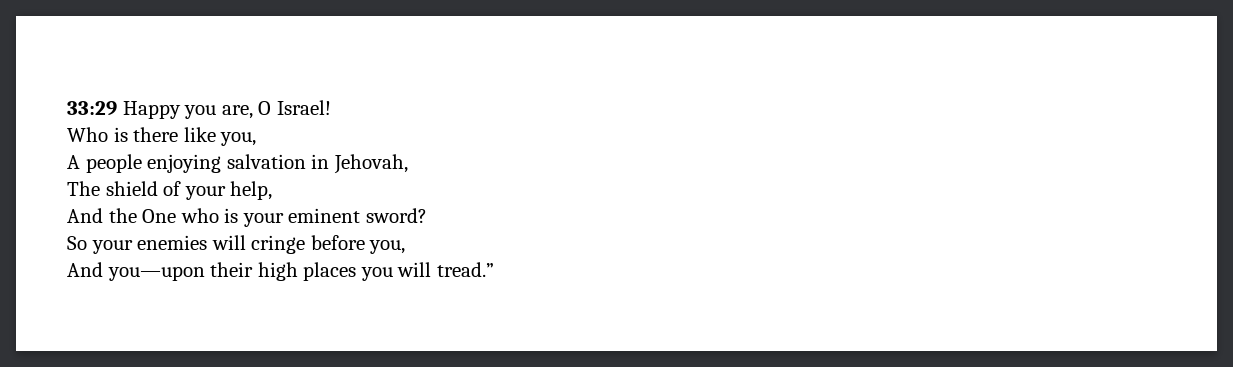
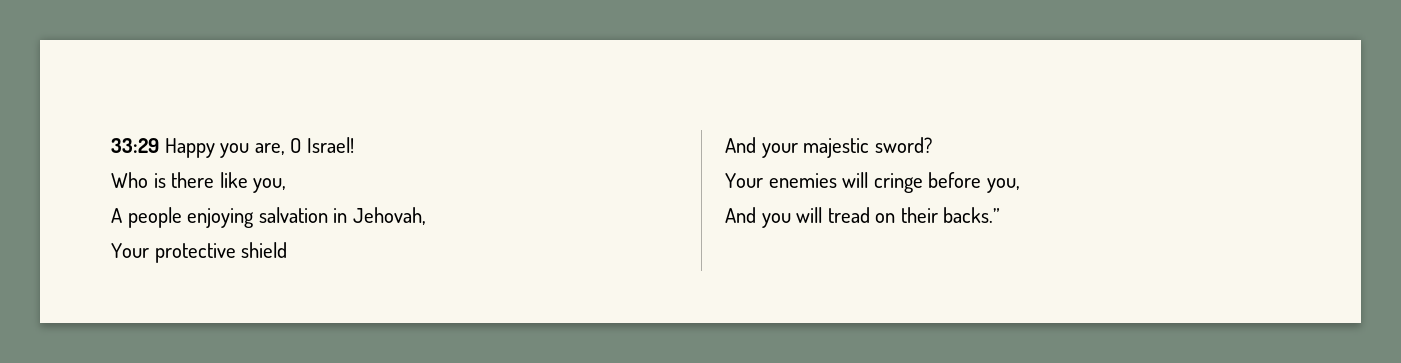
- The shield of your help,
- And the One who is your eminent sword?
+ Your protective shield
+ And your majestic sword?
- So your enemies will cringe before you,
+ Your enemies will cringe before you,
- And you—upon their high places you will tread.”
+ And you will tread on their backs.”

